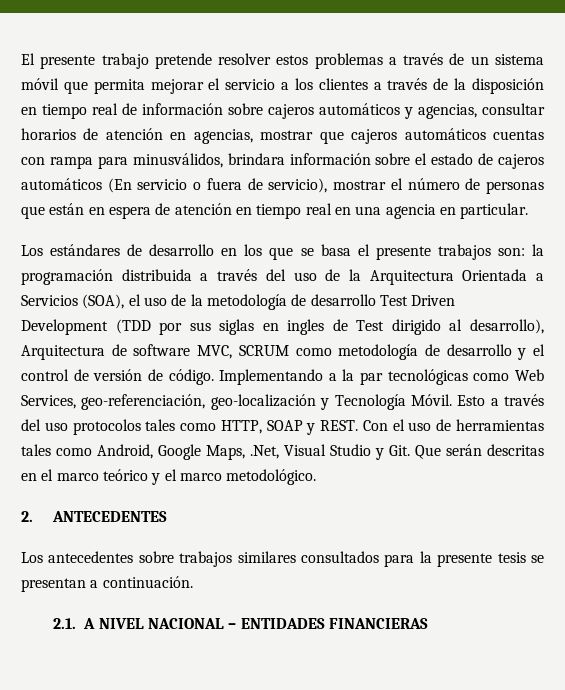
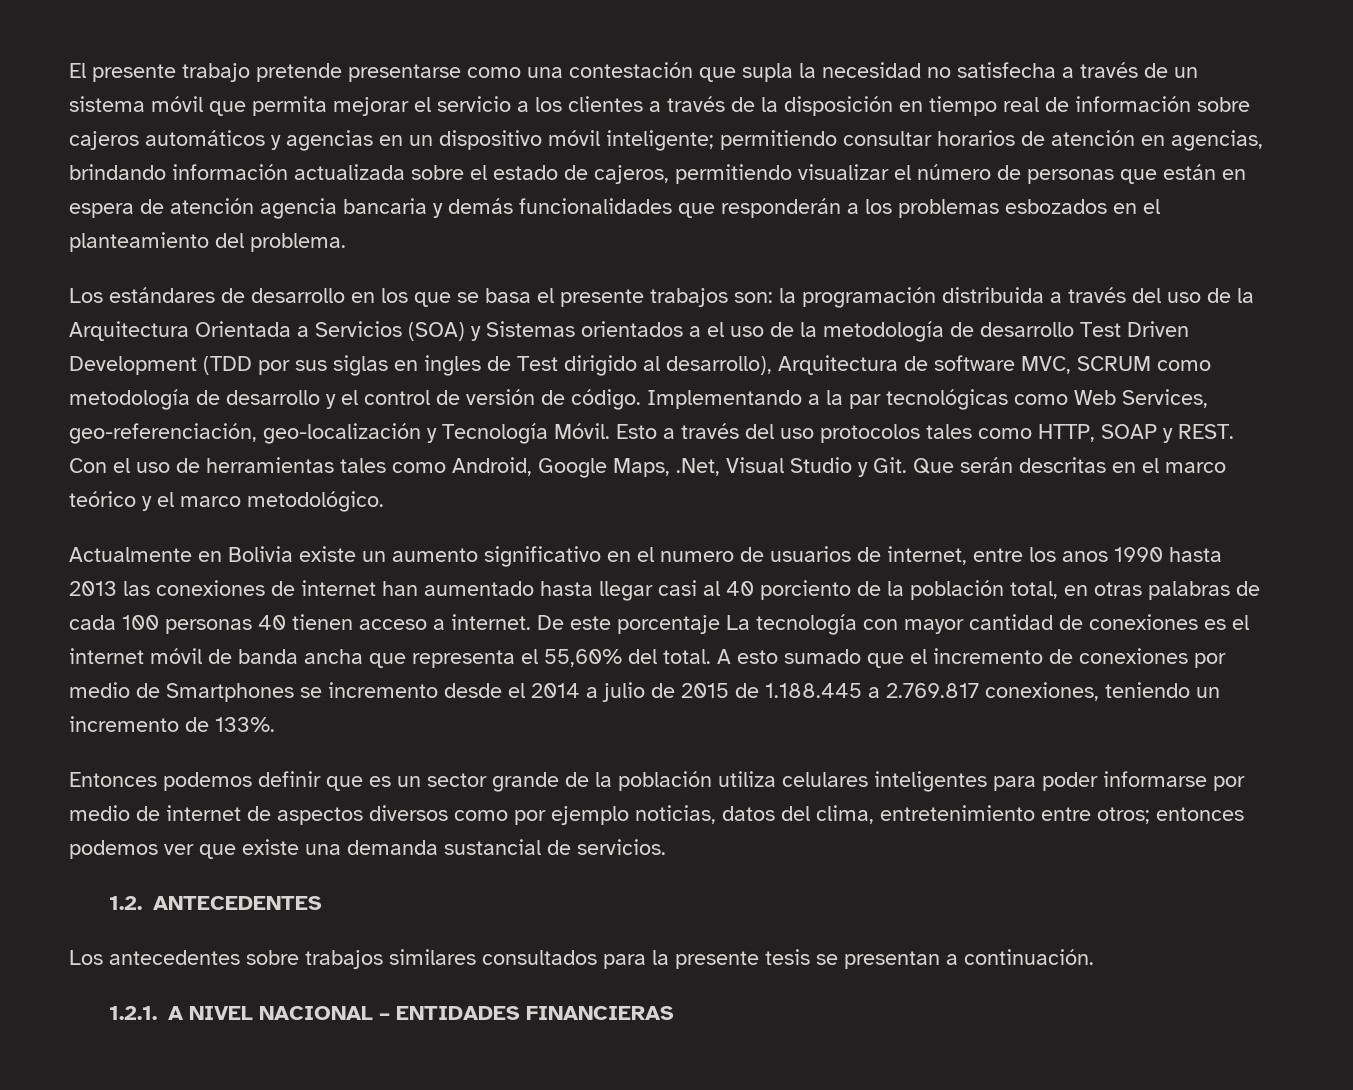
- El presente trabajo pretende resolver estos problemas a través de un sistema móvil que permita mejorar el servicio a los clientes a través de la disposición en tiempo real de información sobre cajeros automáticos y agencias, consultar horarios de atención en agencias, mostrar que cajeros automáticos cuentas con rampa para minusválidos, brindara información sobre el estado de cajeros automáticos (En servicio o fuera de servicio), mostrar el número de personas que están en espera de atención en tiempo real en una agencia en particular.
+ El presente trabajo pretende presentarse como una contestación que supla la necesidad no satisfecha a través de un sistema móvil que permita mejorar el servicio a los clientes a través de la disposición en tiempo real de información sobre cajeros automáticos y agencias en un dispositivo móvil inteligente; permitiendo consultar horarios de atención en agencias, brindando información actualizada sobre el estado de cajeros, permitiendo visualizar el número de personas que están en espera de atención agencia bancaria y demás funcionalidades que responderán a los problemas esbozados en el planteamiento del problema.
- la programación distribuida a través del uso de la Arquitectura Orientada a Servicios (SOA), el uso de la metodología de desarrollo Test Driven Development (TDD por sus siglas en ingles de Test dirigido al desarrollo), Arquitectura de software MVC, SCRUM como metodología de desarrollo y el control de versión de código.
+ la programación distribuida a través del uso de la Arquitectura Orientada a Servicios (SOA) y Sistemas orientados a el uso de la metodología de desarrollo Test Driven Development (TDD por sus siglas en ingles de Test dirigido al desarrollo), Arquitectura de software MVC, SCRUM como metodología de desarrollo y el control de versión de código.
- 2. ANTECEDENTES
+ Actualmente en Bolivia existe un aumento significativo en el numero de usuarios de internet, entre los anos 1990 hasta 2013 las conexiones de internet han aumentado hasta llegar casi al 40 porciento de la población total, en otras palabras de cada 100 personas 40 tienen acceso a internet. De este porcentaje La tecnología con mayor cantidad de conexiones es el internet móvil de banda ancha que representa el 55,60% del total. A esto sumado que el incremento de conexiones por medio de Smartphones se incremento desde el 2014 a julio de 2015 de 1.188.445 a 2.769.817 conexiones, teniendo un incremento de 133%.
+ Entonces podemos definir que es un sector grande de la población utiliza celulares inteligentes para poder informarse por medio de internet de aspectos diversos como por ejemplo noticias, datos del clima, entretenimiento entre otros; entonces podemos ver que existe una demanda sustancial de servicios.
+ 1.2. ANTECEDENTES
- 2.1. A NIVEL NACIONAL – ENTIDADES FINANCIERAS
+ 1.2.1. A NIVEL NACIONAL – ENTIDADES FINANCIERAS

